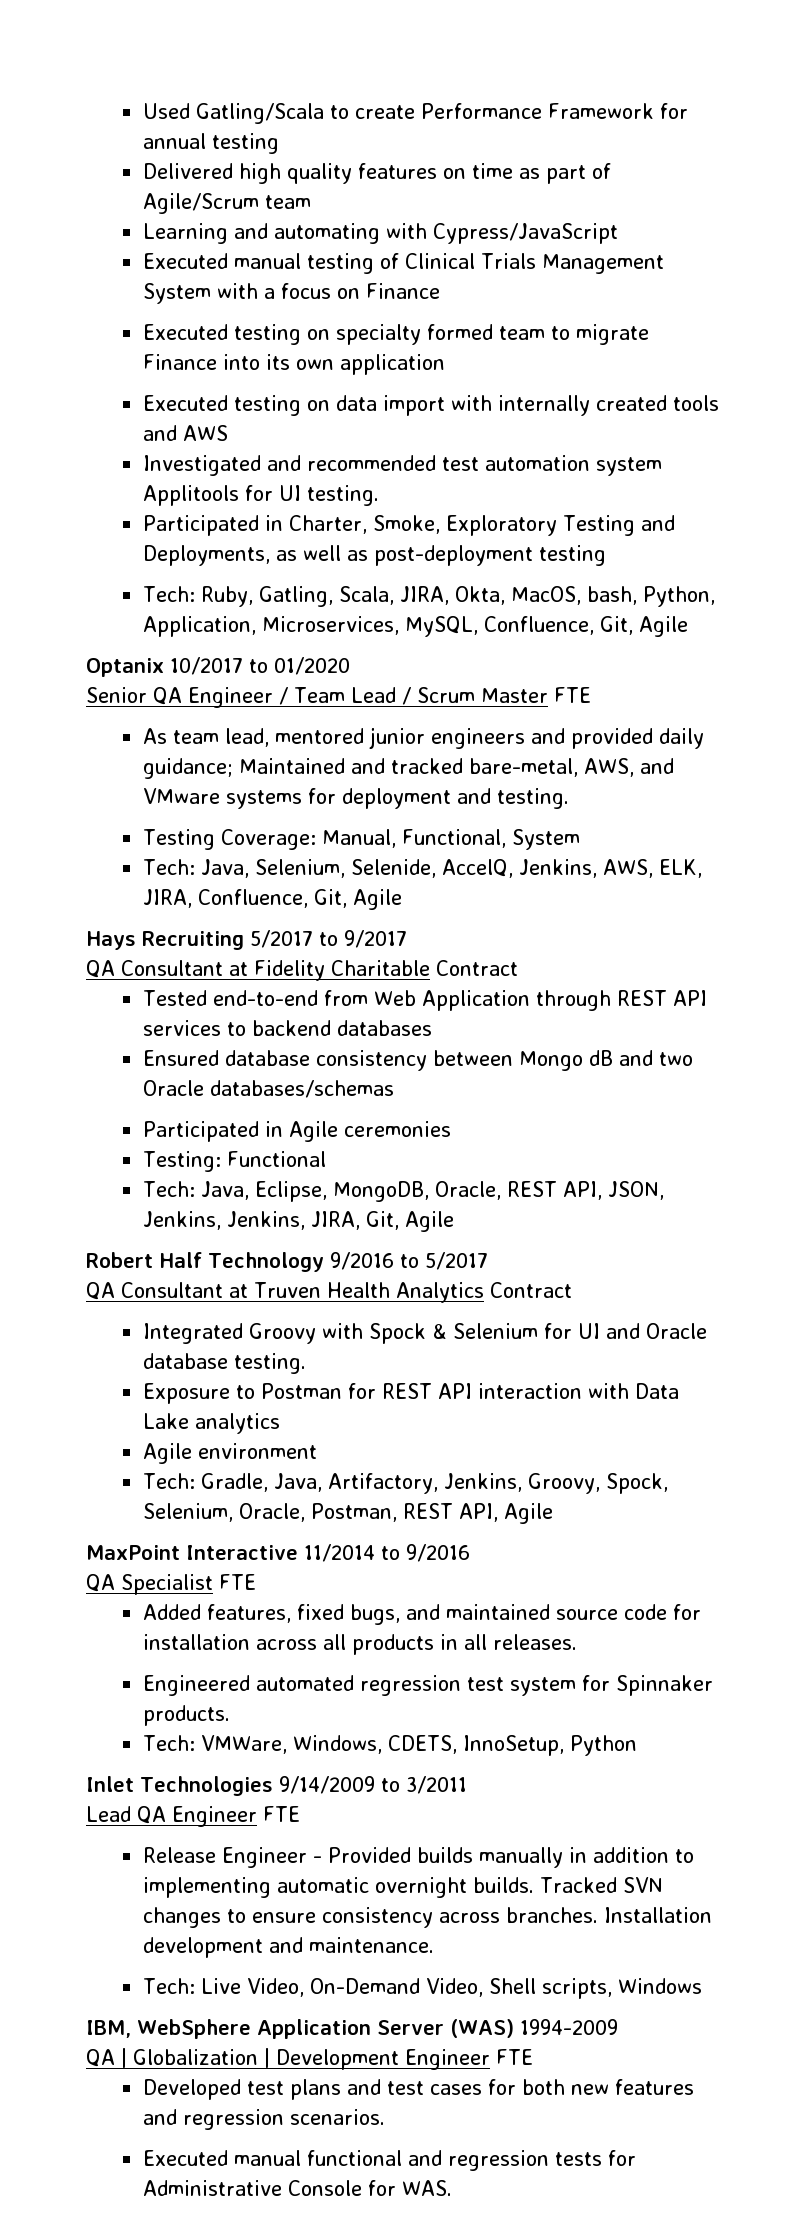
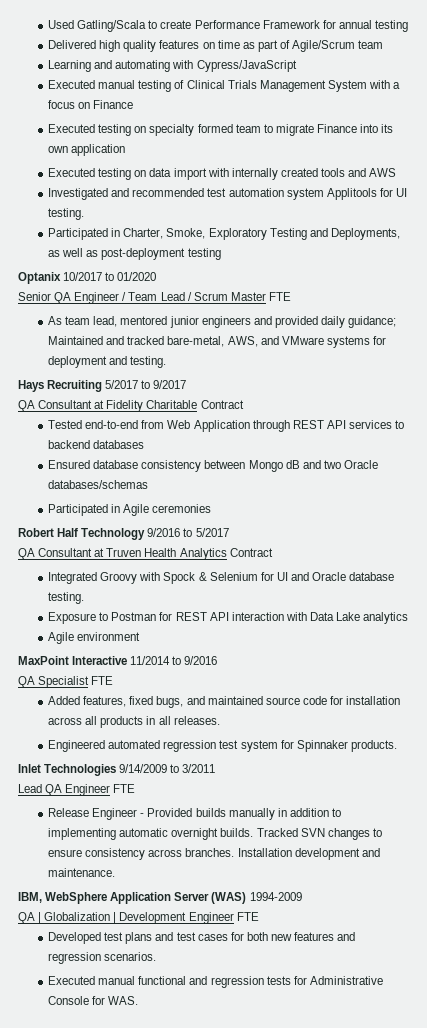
- Tech: Ruby, Gatling, Scala, JIRA, Okta, MacOS, bash, Python, Application, Microservices, MySQL, Confluence, Git, Agile
- Testing Coverage: Manual, Functional, System
- Tech: Java, Selenium, Selenide, AccelQ, Jenkins, AWS, ELK, JIRA, Confluence, Git, Agile
- Testing: Functional
- Tech: Java, Eclipse, MongoDB, Oracle, REST API, JSON, Jenkins, Jenkins, JIRA, Git, Agile
- Tech: Gradle, Java, Artifactory, Jenkins, Groovy, Spock, Selenium, Oracle, Postman, REST API, Agile
- Tech: VMWare, Windows, CDETS, InnoSetup, Python
- Tech: Live Video, On-Demand Video, Shell scripts, Windows

